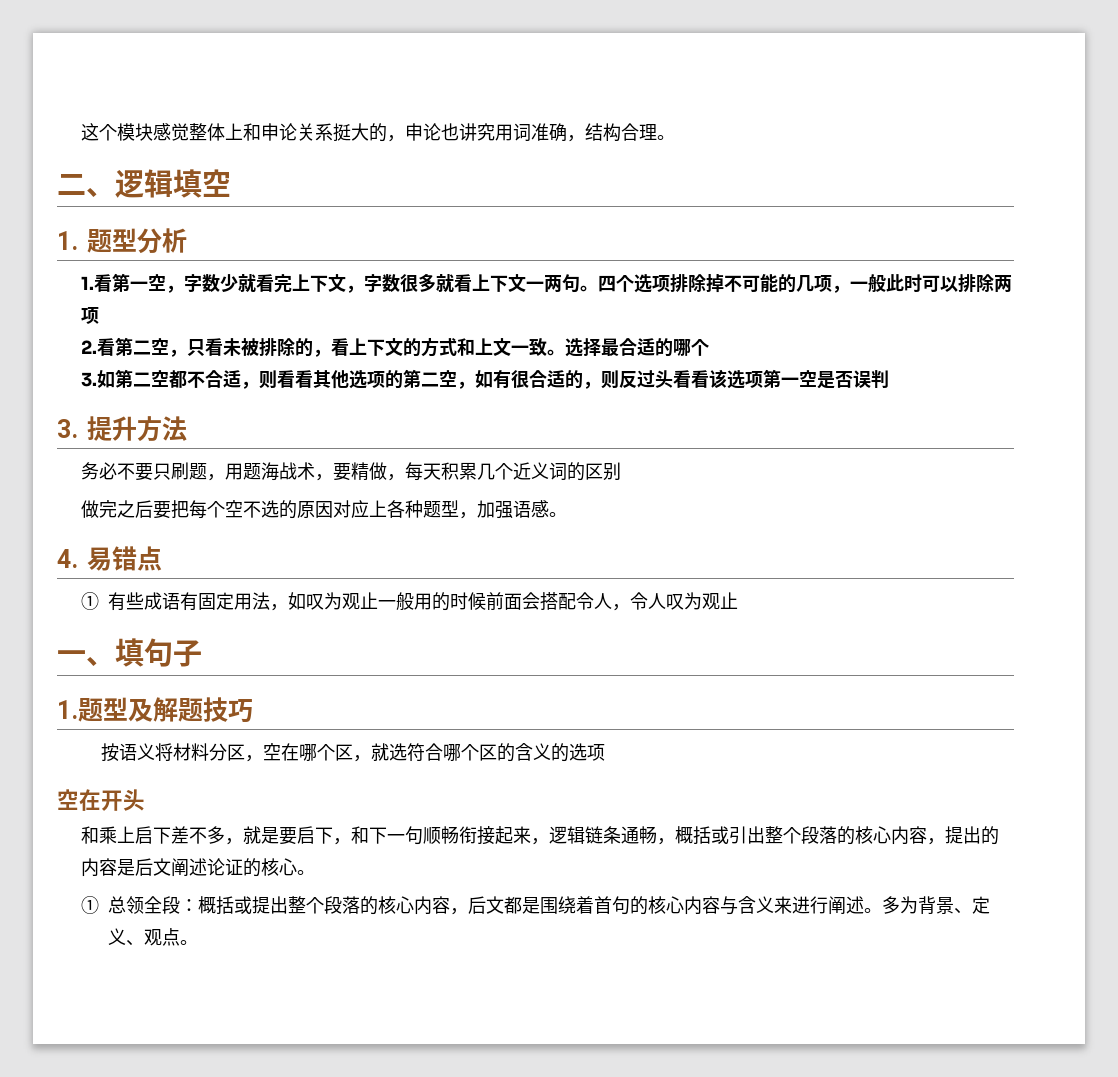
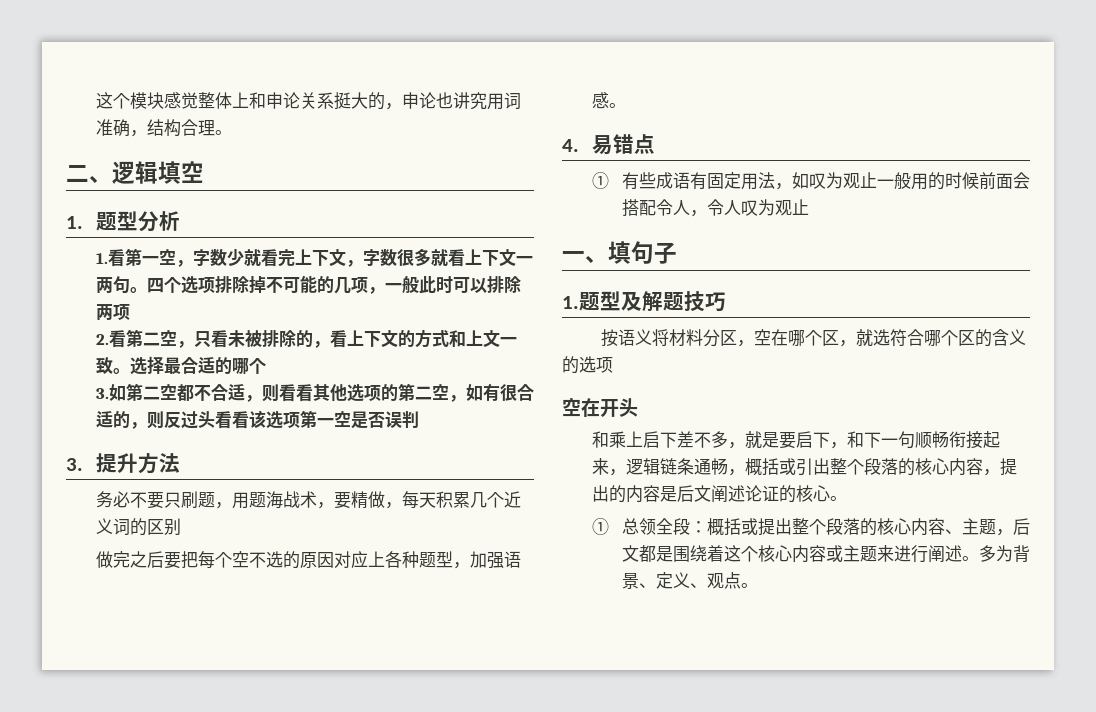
- ①总领全段：概括或提出整个段落的核心内容，后文都是围绕着首句的核心内容与含义来进行阐述。
+ ①总领全段：概括或提出整个段落的核心内容、主题，后文都是围绕着这个核心内容或主题来进行阐述。

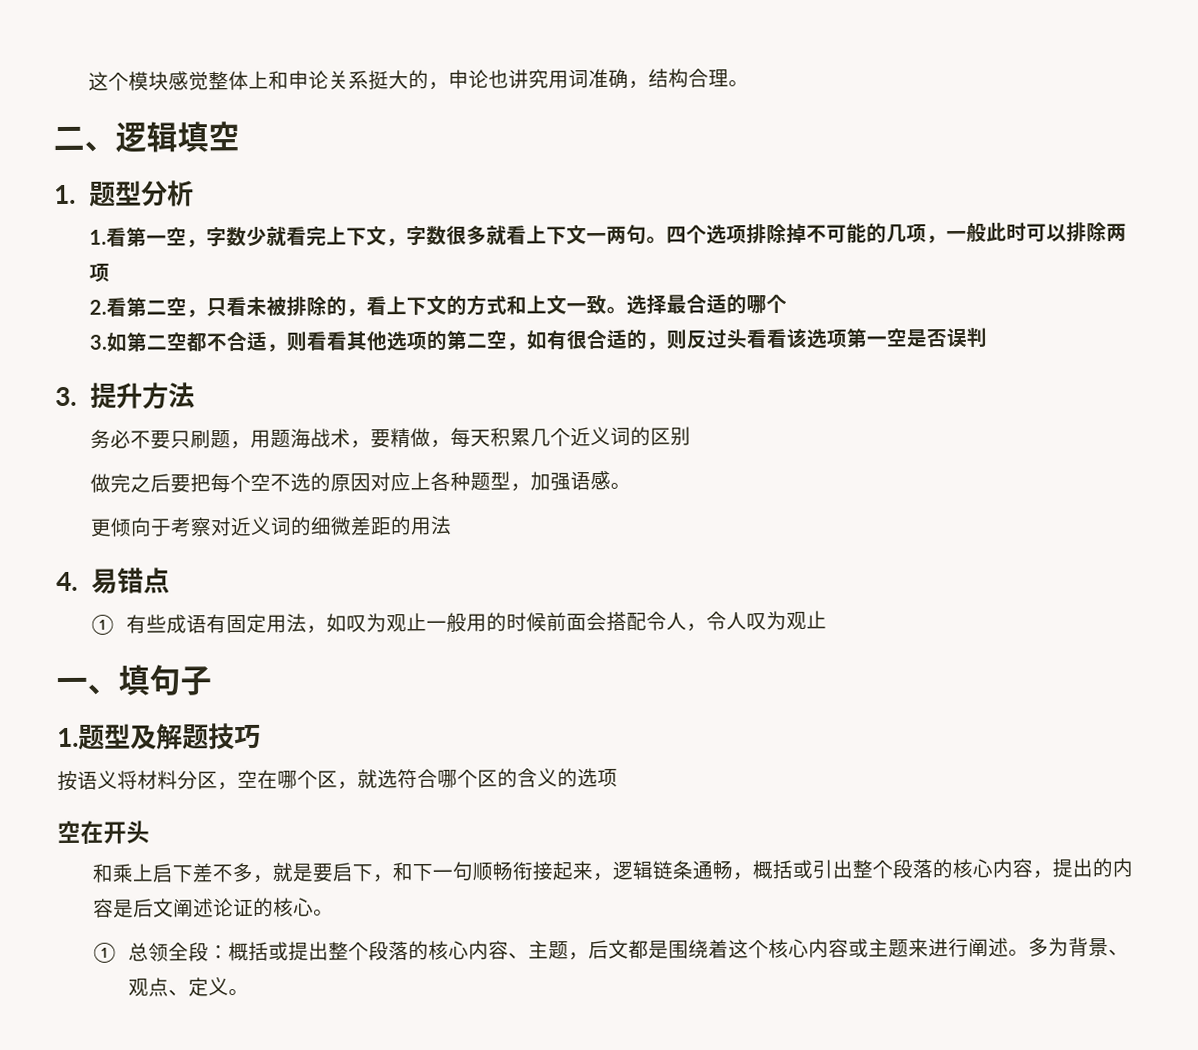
+ 更倾向于考察对近义词的细微差距的用法
- 多为背景、定义、观点。
+ 多为背景、观点、定义。

